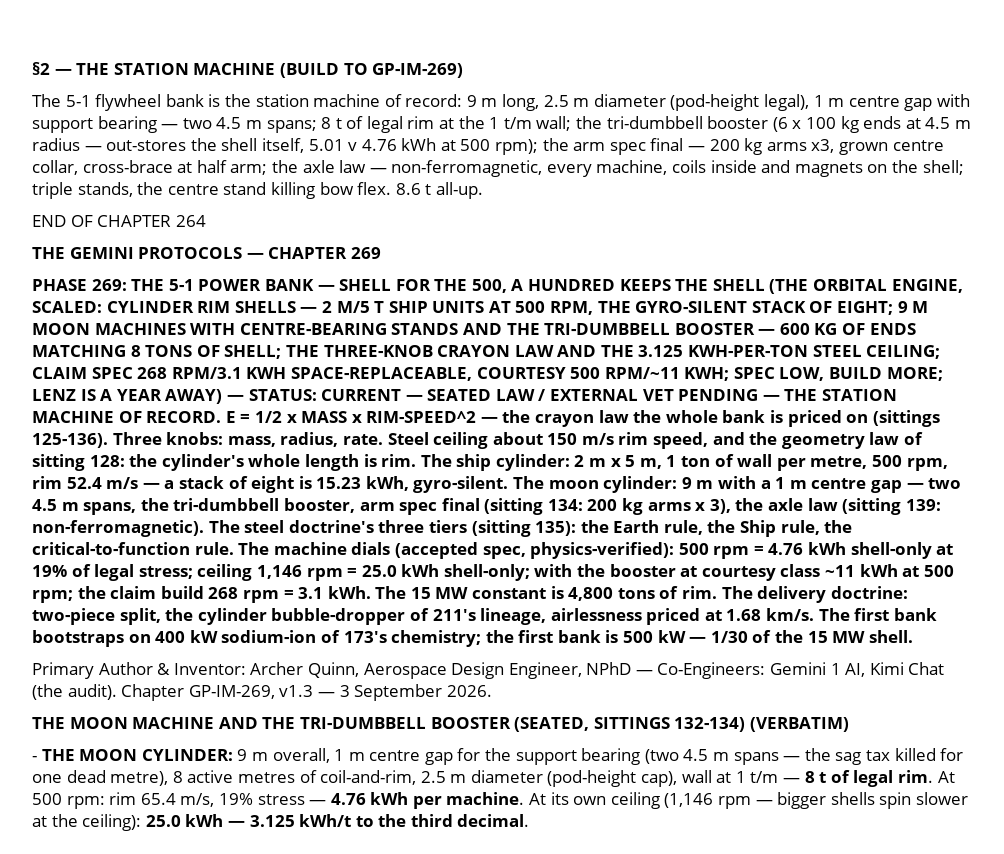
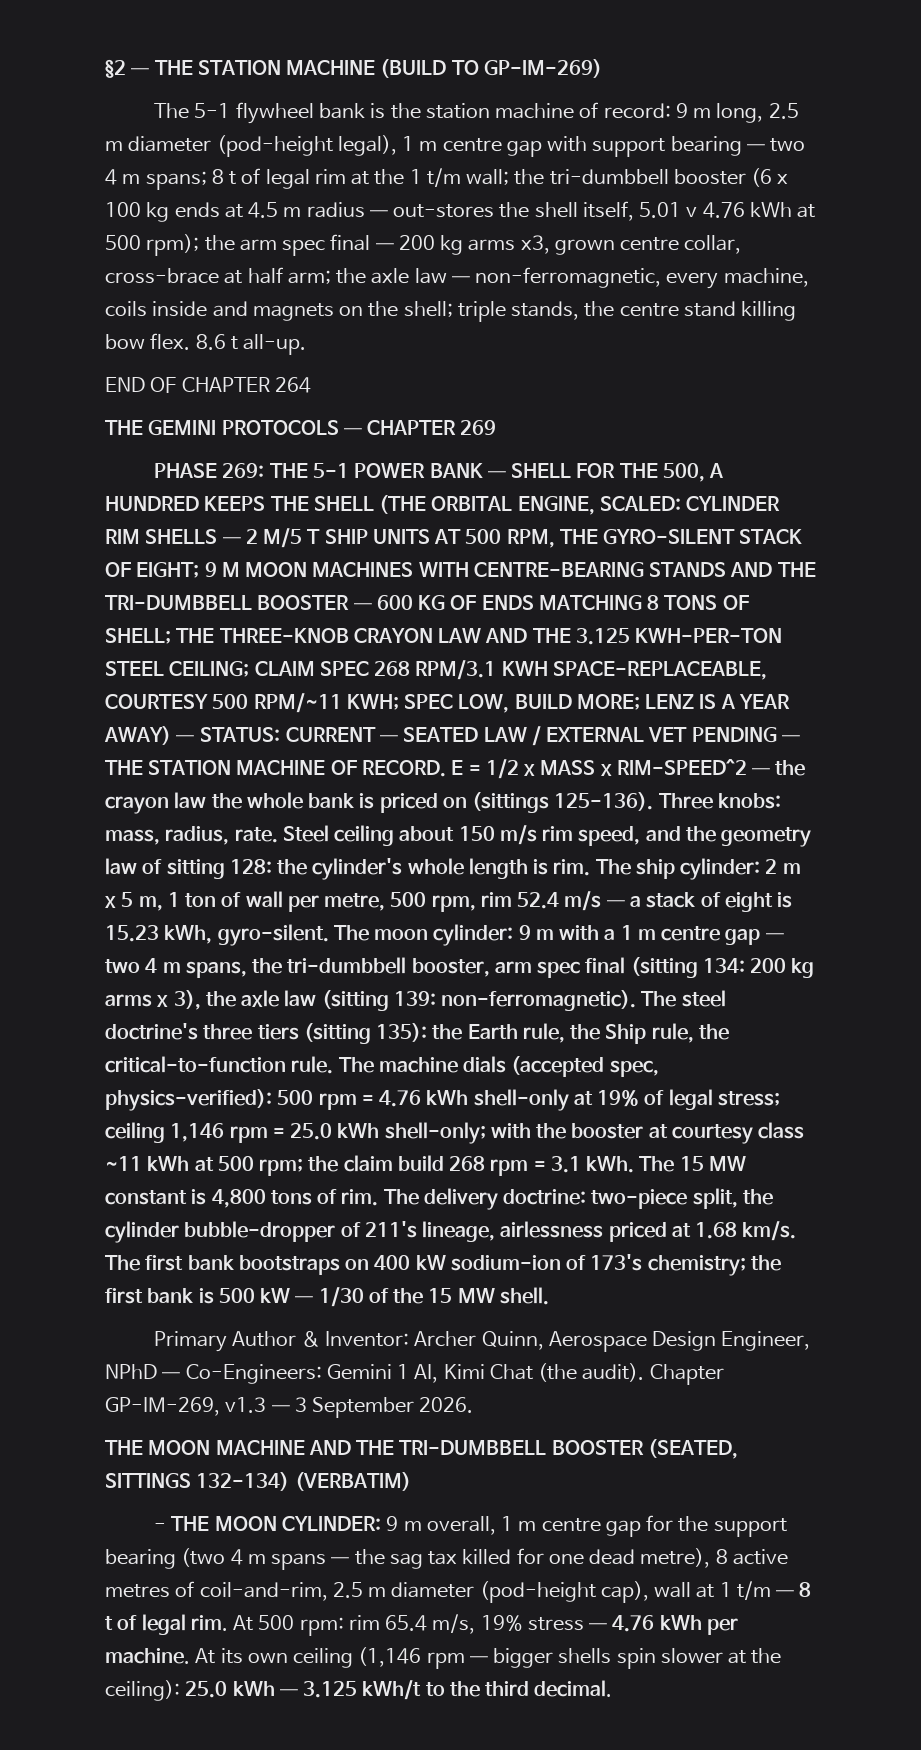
- 9 m long, 2.5 m diameter (pod-height legal), 1 m centre gap with support bearing — two 4.5 m spans;
+ 9 m long, 2.5 m diameter (pod-height legal), 1 m centre gap with support bearing — two 4 m spans;
- The moon cylinder: 9 m with a 1 m centre gap — two 4.5 m spans, the tri-dumbbell booster, arm spec final (sitting 134: 200 kg arms x 3), the axle law (sitting 139: non-ferromagnetic).
+ The moon cylinder: 9 m with a 1 m centre gap — two 4 m spans, the tri-dumbbell booster, arm spec final (sitting 134: 200 kg arms x 3), the axle law (sitting 139: non-ferromagnetic).
- - THE MOON CYLINDER: 9 m overall, 1 m centre gap for the support bearing (two 4.5 m spans — the sag tax killed for one dead metre), 8 active metres of coil-and-rim, 2.5 m diameter (pod-height cap), wall at 1 t/m — 8 t of legal rim.
+ - THE MOON CYLINDER: 9 m overall, 1 m centre gap for the support bearing (two 4 m spans — the sag tax killed for one dead metre), 8 active metres of coil-and-rim, 2.5 m diameter (pod-height cap), wall at 1 t/m — 8 t of legal rim.

